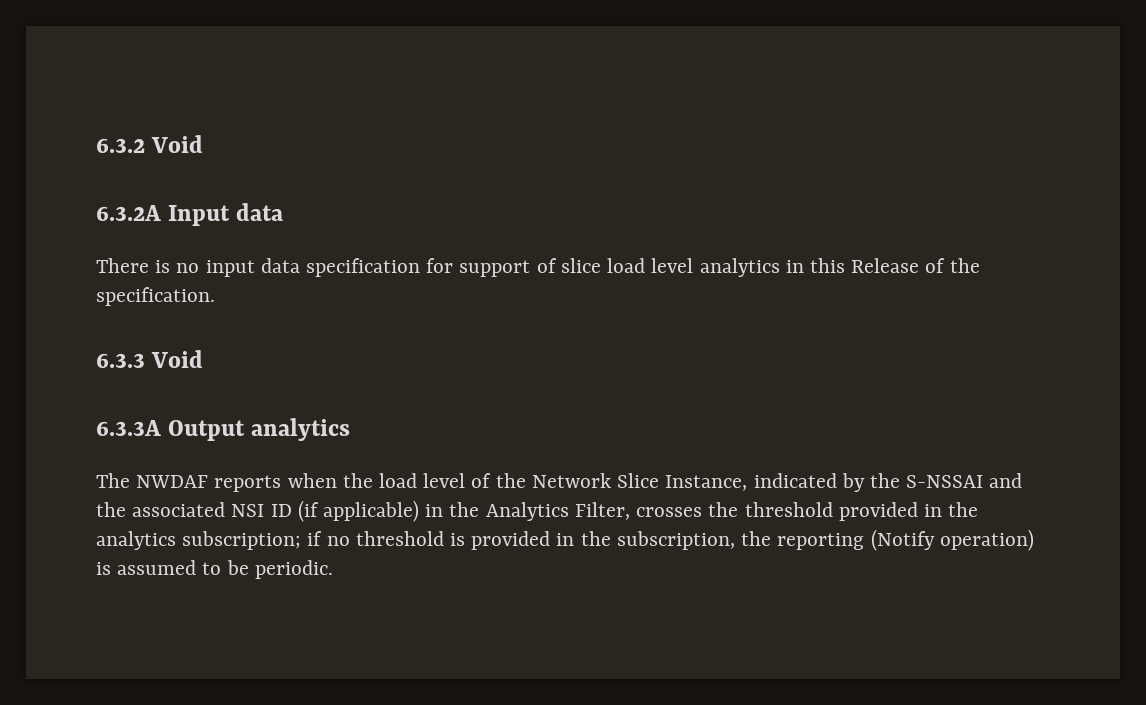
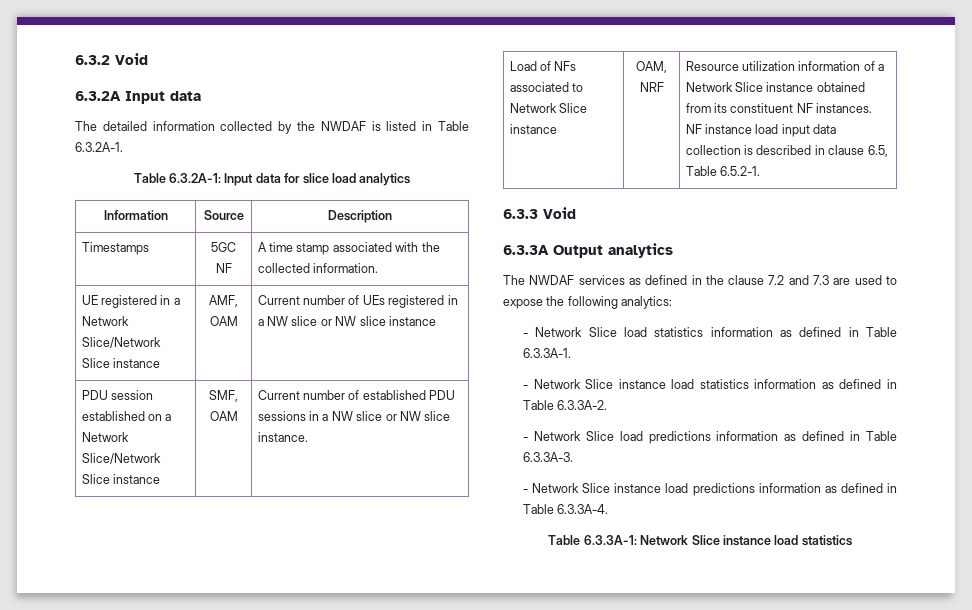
- There is no input data specification for support of slice load level analytics in this Release of the specification.
+ The detailed information collected by the NWDAF is listed in Table 6.3.2A-1.
+ Table 6.3.2A-1: Input data for slice load analytics
+ Information | Source | Description
+ Timestamps | 5GC NF | A time stamp associated with the collected information.
+ UE registered in a Network Slice/Network Slice instance | AMF, OAM | Current number of UEs registered in a NW slice or NW slice instance
+ PDU session established on a Network Slice/Network Slice instance | SMF, OAM | Current number of established PDU sessions in a NW slice or NW slice instance.
+ Load of NFs associated to Network Slice instance | OAM, NRF | Resource utilization information of a Network Slice instance obtained from its constituent NF instances. NF instance load input data collection is described in clause 6.5, Table 6.5.2-1.
- The NWDAF reports when the load level of the Network Slice Instance, indicated by the S-NSSAI and the associated NSI ID (if applicable) in the Analytics Filter, crosses the threshold provided in the analytics subscription; if no threshold is provided in the subscription, the reporting (Notify operation) is assumed to be periodic.
+ The NWDAF services as defined in the clause 7.2 and 7.3 are used to expose the following analytics:
+ - Network Slice load statistics information as defined in Table 6.3.3A-1.
+ - Network Slice instance load statistics information as defined in Table 6.3.3A-2.
+ - Network Slice load predictions information as defined in Table 6.3.3A-3.
+ - Network Slice instance load predictions information as defined in Table 6.3.3A-4.
+ Table 6.3.3A-1: Network Slice instance load statistics

